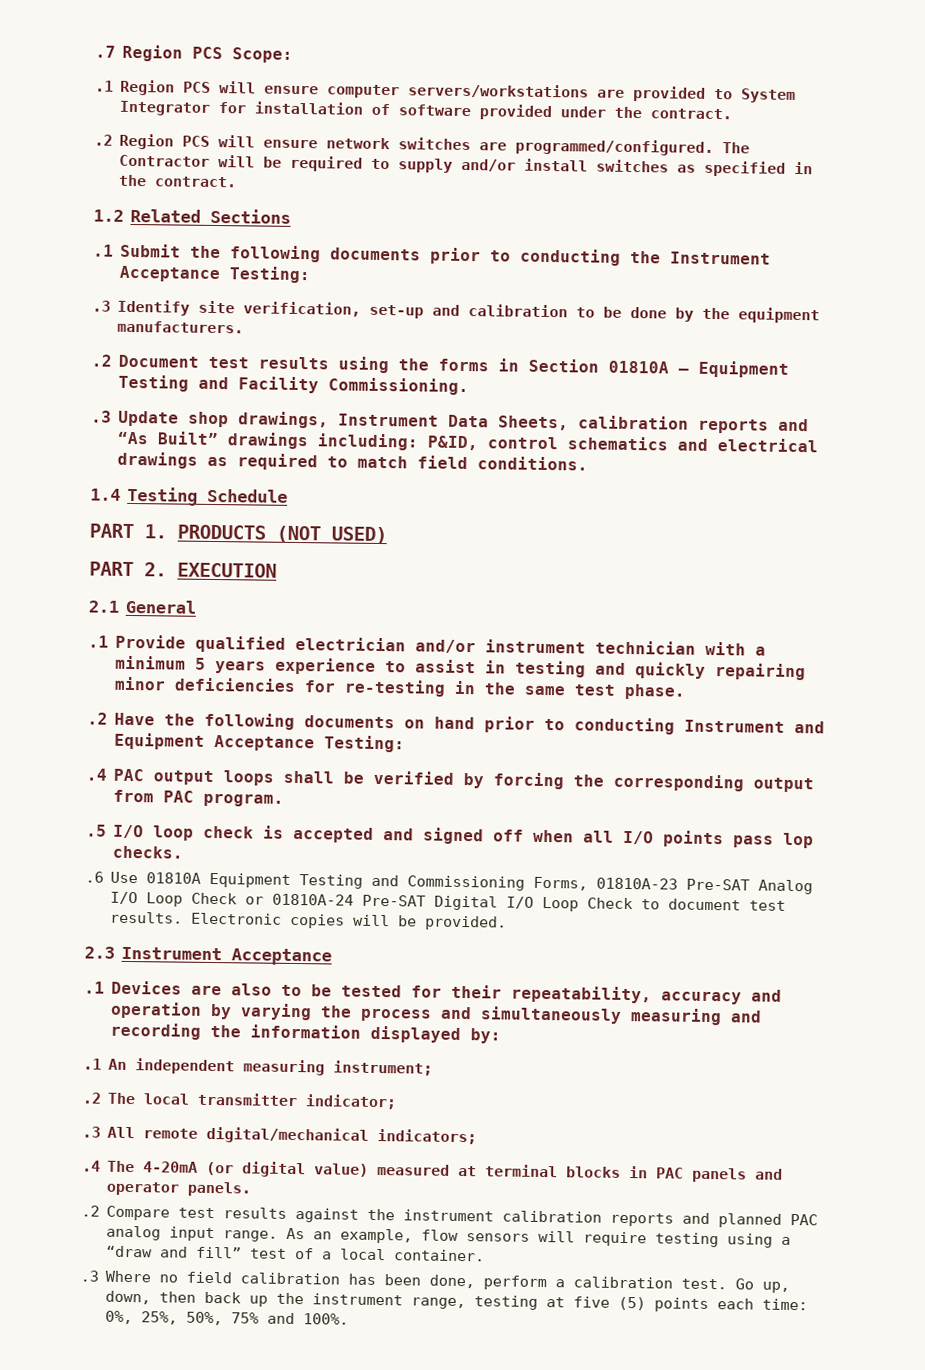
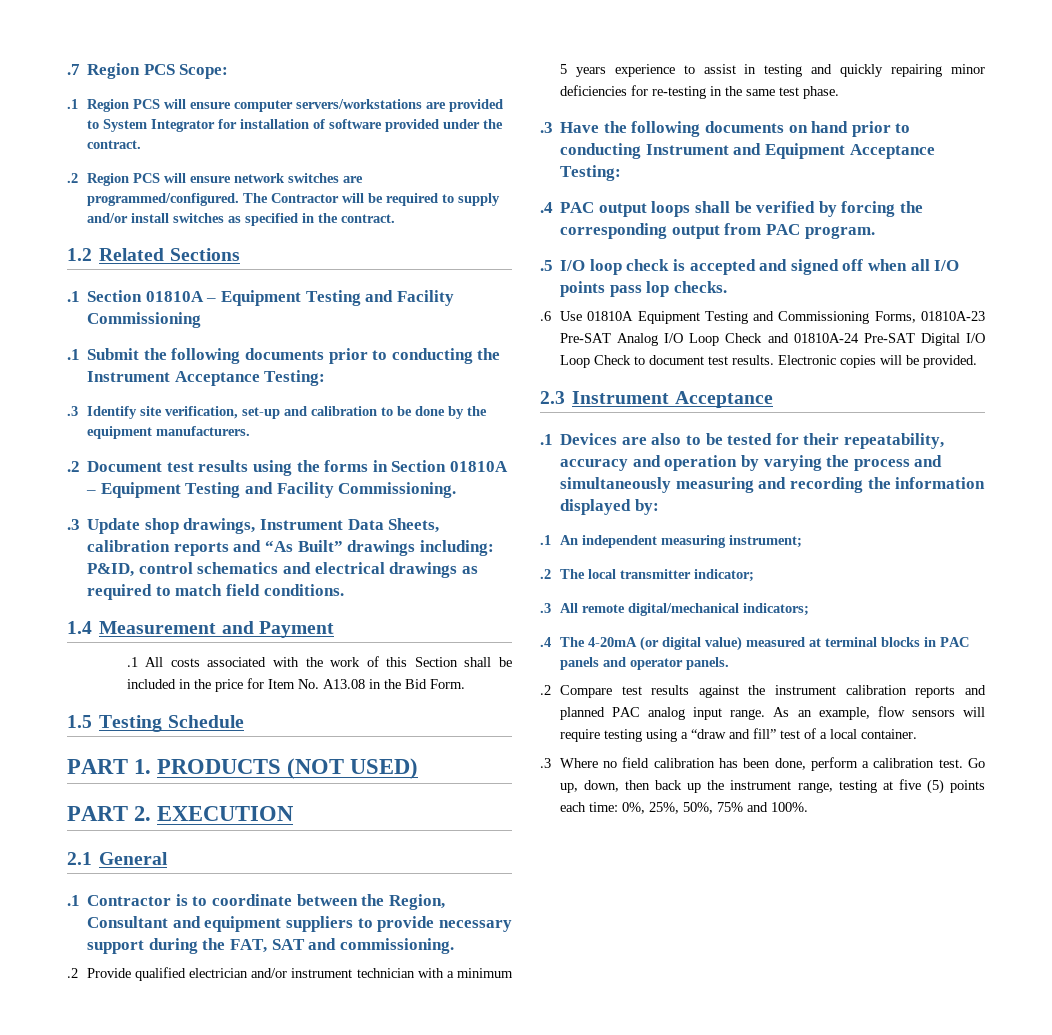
+ .1 Section 01810A – Equipment Testing and Facility Commissioning
- 1.4 Testing Schedule
+ 1.4 Measurement and Payment
+ .1 All costs associated with the work of this Section shall be included in the price for Item No. A13.08 in the Bid Form.
+ 1.5 Testing Schedule
- .1 Provide qualified electrician and/or instrument technician with a minimum 5 years experience to assist in testing and quickly repairing minor deficiencies for re-testing in the same test phase.
+ .1 Contractor is to coordinate between the Region, Consultant and equipment suppliers to provide necessary support during the FAT, SAT and commissioning.
+ .2 Provide qualified electrician and/or instrument technician with a minimum 5 years experience to assist in testing and quickly repairing minor deficiencies for re-testing in the same test phase.
- .2 Have the following documents on hand prior to conducting Instrument and Equipment Acceptance Testing:
+ .3 Have the following documents on hand prior to conducting Instrument and Equipment Acceptance Testing:
- .6 Use 01810A Equipment Testing and Commissioning Forms, 01810A-23 Pre-SAT Analog I/O Loop Check or 01810A-24 Pre-SAT Digital I/O Loop Check to document test results.
+ .6 Use 01810A Equipment Testing and Commissioning Forms, 01810A-23 Pre-SAT Analog I/O Loop Check and 01810A-24 Pre-SAT Digital I/O Loop Check to document test results.

